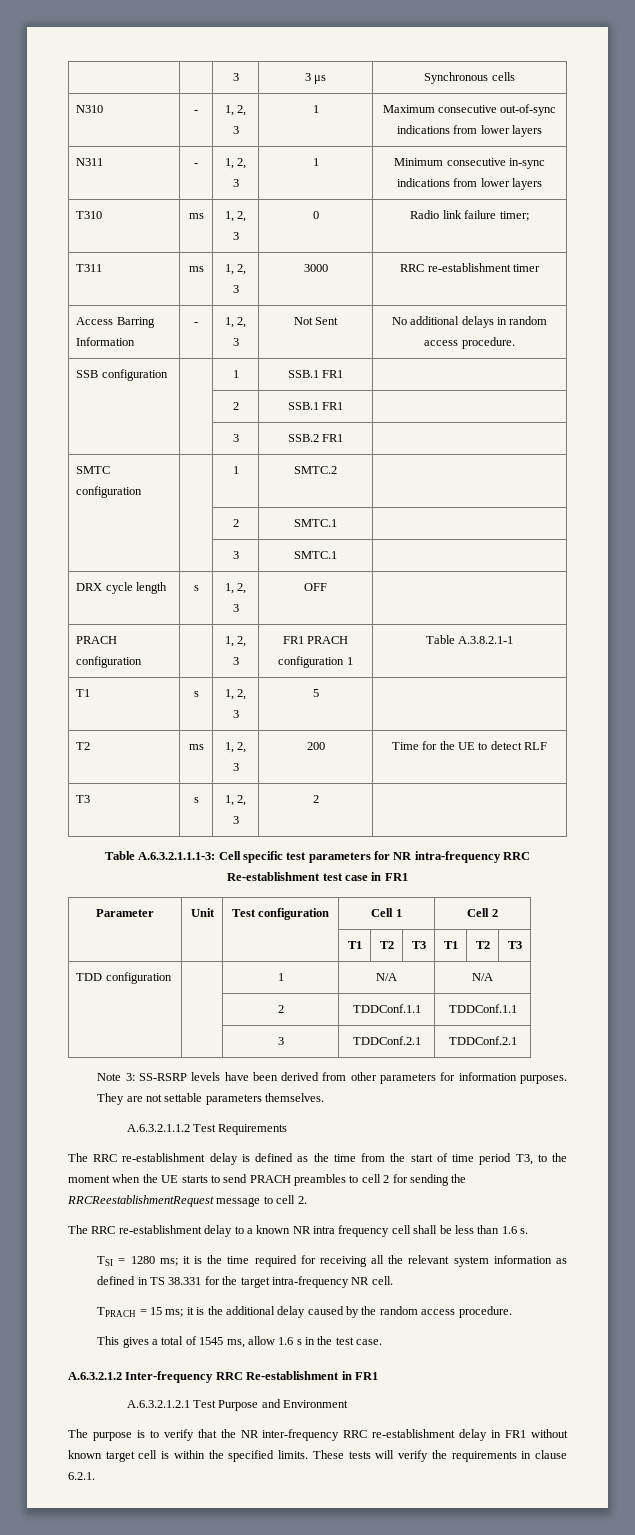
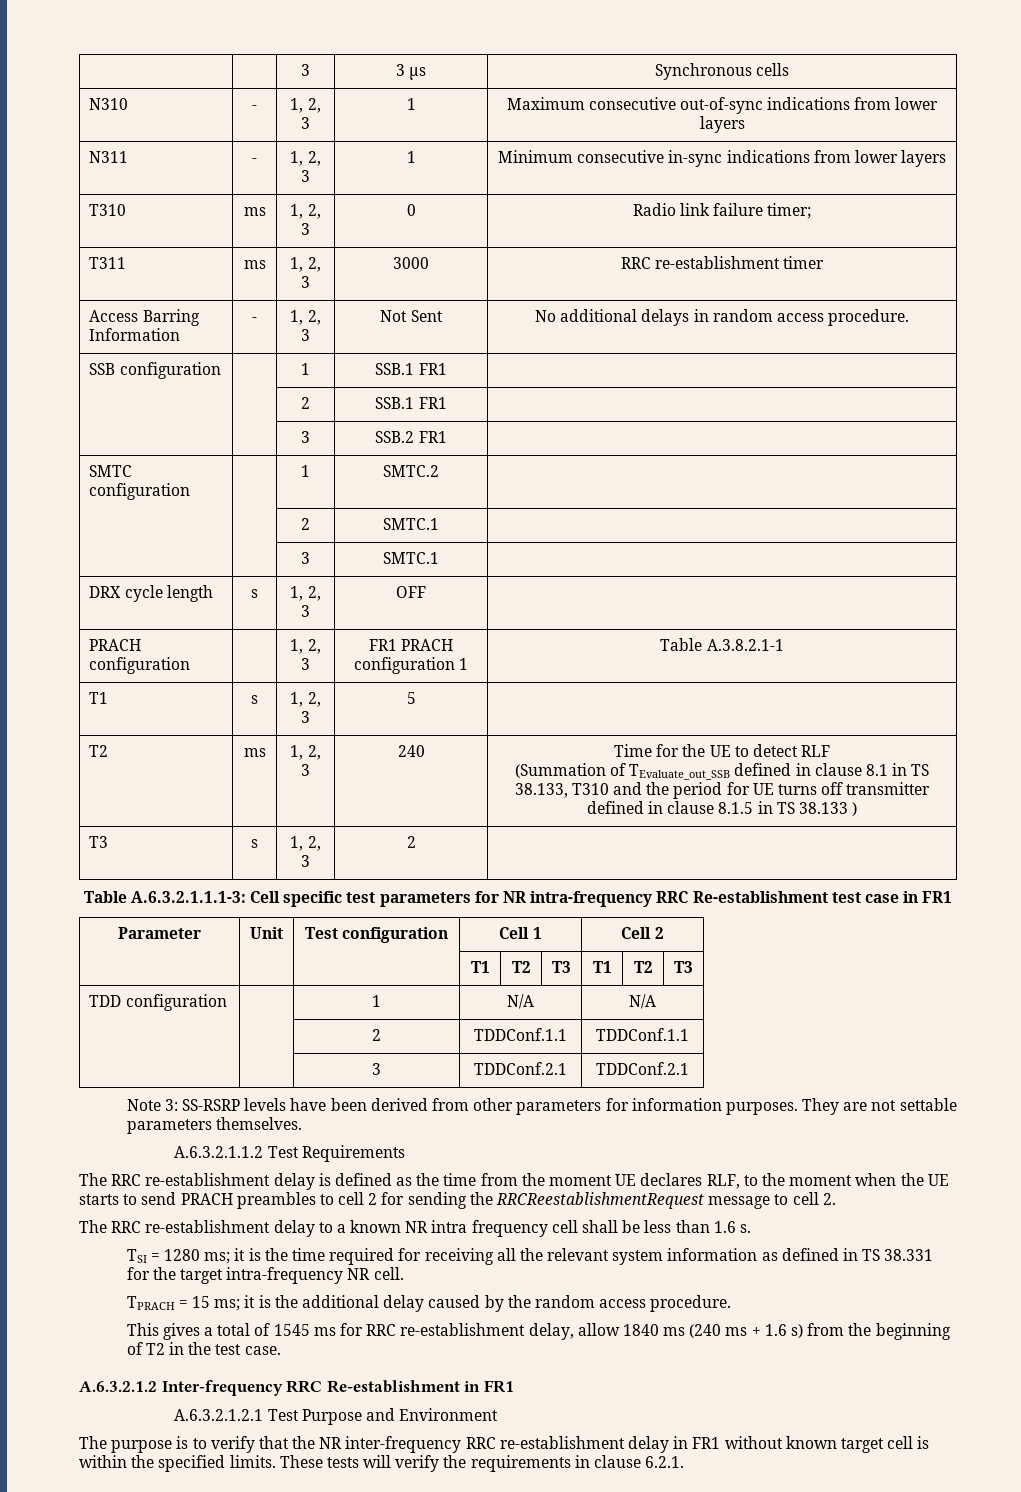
- T2 | ms | 1, 2, 3 | 200 | Time for the UE to detect RLF
+ T2 | ms | 1, 2, 3 | 240 | Time for the UE to detect RLF
+ (Summation of TEvaluate_out_SSB defined in clause 8.1 in TS 38.133, T310 and the period for UE turns off transmitter defined in clause 8.1.5 in TS 38.133 )
- The RRC re-establishment delay is defined as the time from the start of time period T3, to the moment when the UE starts to send PRACH preambles to cell 2 for sending the RRCReestablishmentRequest message to cell 2.
+ The RRC re-establishment delay is defined as the time from the moment UE declares RLF, to the moment when the UE starts to send PRACH preambles to cell 2 for sending the RRCReestablishmentRequest message to cell 2.
- This gives a total of 1545 ms, allow 1.6 s in the test case.
+ This gives a total of 1545 ms for RRC re-establishment delay, allow 1840 ms (240 ms + 1.6 s) from the beginning of T2 in the test case.

